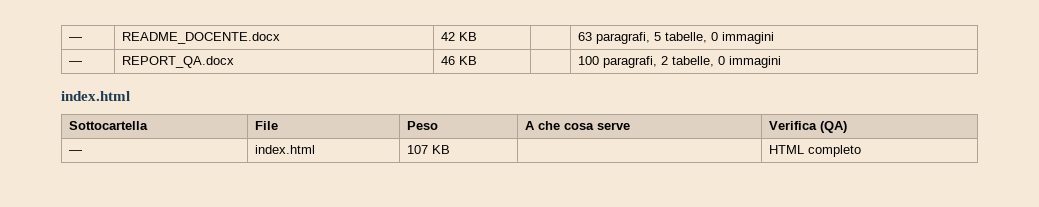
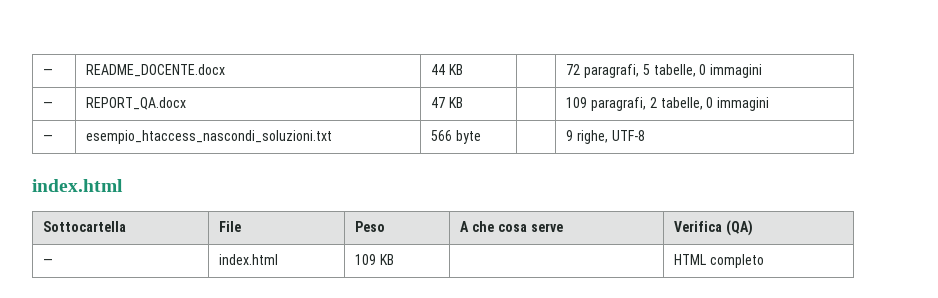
- — | README_DOCENTE.docx | 42 KB | | 63 paragrafi, 5 tabelle, 0 immagini
+ — | README_DOCENTE.docx | 44 KB | | 72 paragrafi, 5 tabelle, 0 immagini
- — | REPORT_QA.docx | 46 KB | | 100 paragrafi, 2 tabelle, 0 immagini
+ — | REPORT_QA.docx | 47 KB | | 109 paragrafi, 2 tabelle, 0 immagini
+ — | esempio_htaccess_nascondi_soluzioni.txt | 566 byte | | 9 righe, UTF-8
- — | index.html | 107 KB | | HTML completo
+ — | index.html | 109 KB | | HTML completo

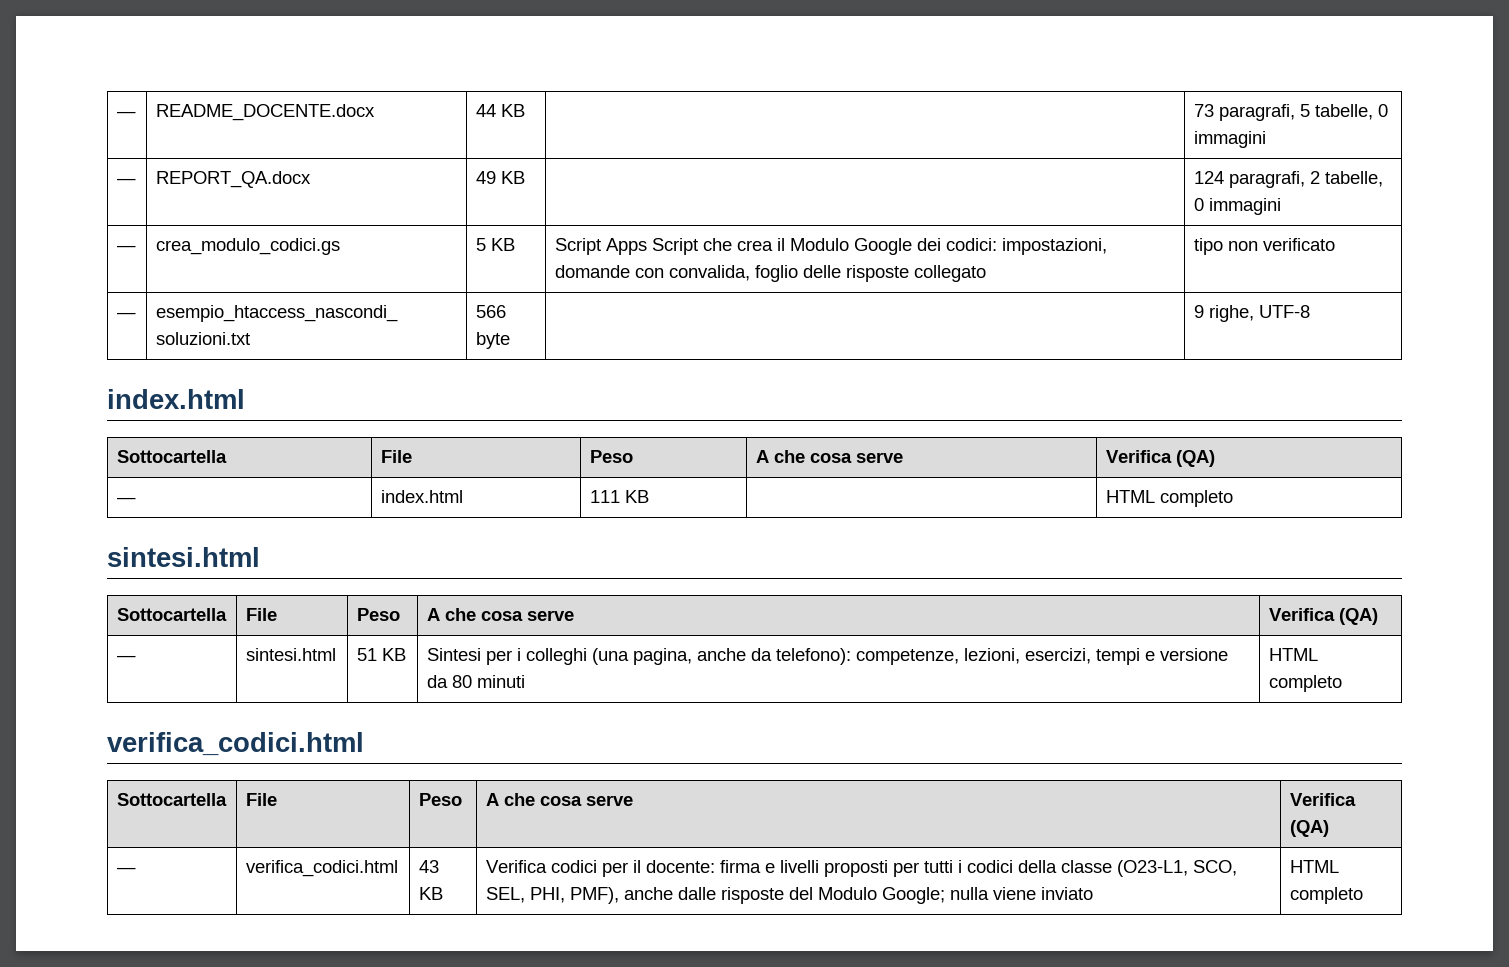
- — | README_DOCENTE.docx | 44 KB | | 72 paragrafi, 5 tabelle, 0 immagini
+ — | README_DOCENTE.docx | 44 KB | | 73 paragrafi, 5 tabelle, 0 immagini
- — | REPORT_QA.docx | 47 KB | | 109 paragrafi, 2 tabelle, 0 immagini
+ — | REPORT_QA.docx | 49 KB | | 124 paragrafi, 2 tabelle, 0 immagini
+ — | crea_modulo_codici.gs | 5 KB | Script Apps Script che crea il Modulo Google dei codici: impostazioni, domande con convalida, foglio delle risposte collegato | tipo non verificato
- — | index.html | 109 KB | | HTML completo
+ — | index.html | 111 KB | | HTML completo
+ sintesi.html
+ Sottocartella | File | Peso | A che cosa serve | Verifica (QA)
+ — | sintesi.html | 51 KB | Sintesi per i colleghi (una pagina, anche da telefono): competenze, lezioni, esercizi, tempi e versione da 80 minuti | HTML completo
+ verifica_codici.html
+ Sottocartella | File | Peso | A che cosa serve | Verifica (QA)
+ — | verifica_codici.html | 43 KB | Verifica codici per il docente: firma e livelli proposti per tutti i codici della classe (O23-L1, SCO, SEL, PHI, PMF), anche dalle risposte del Modulo Google; nulla viene inviato | HTML completo

